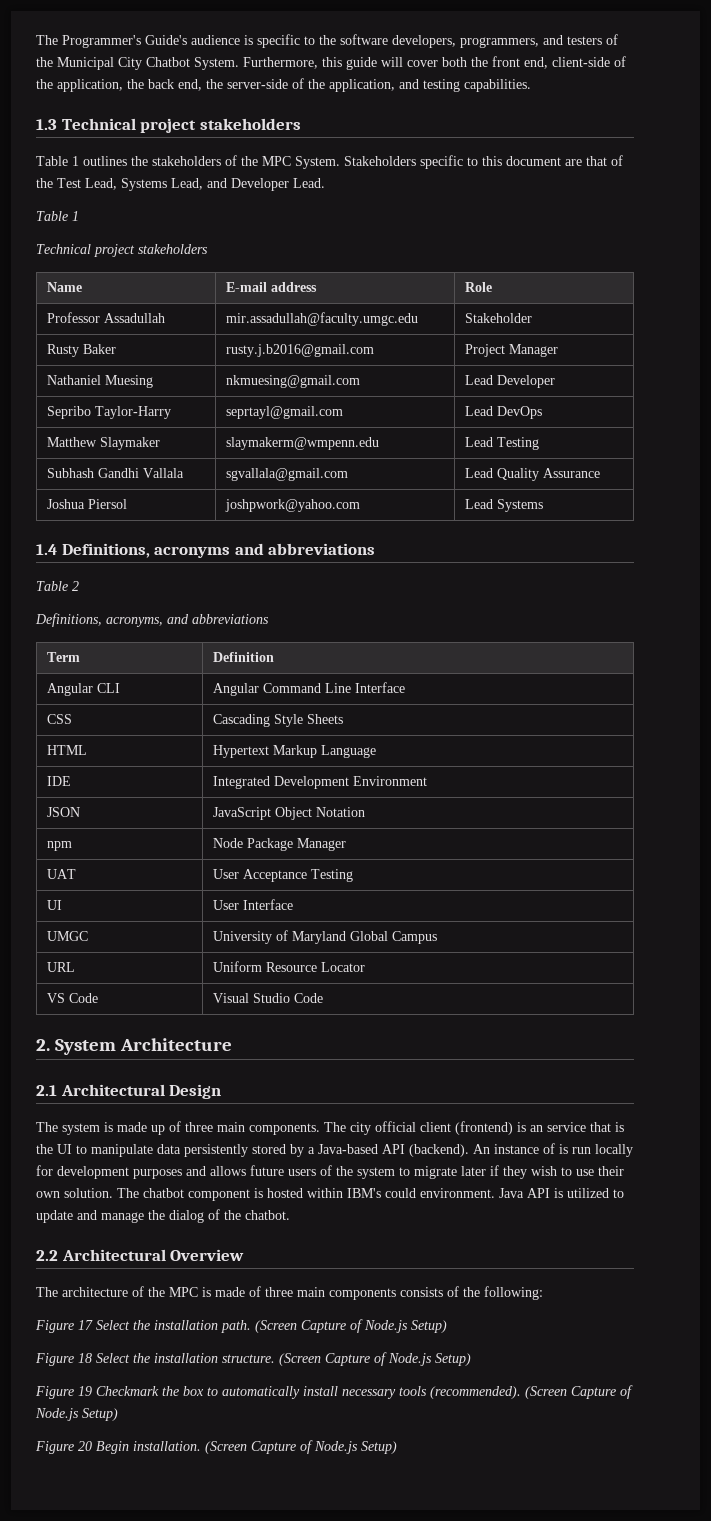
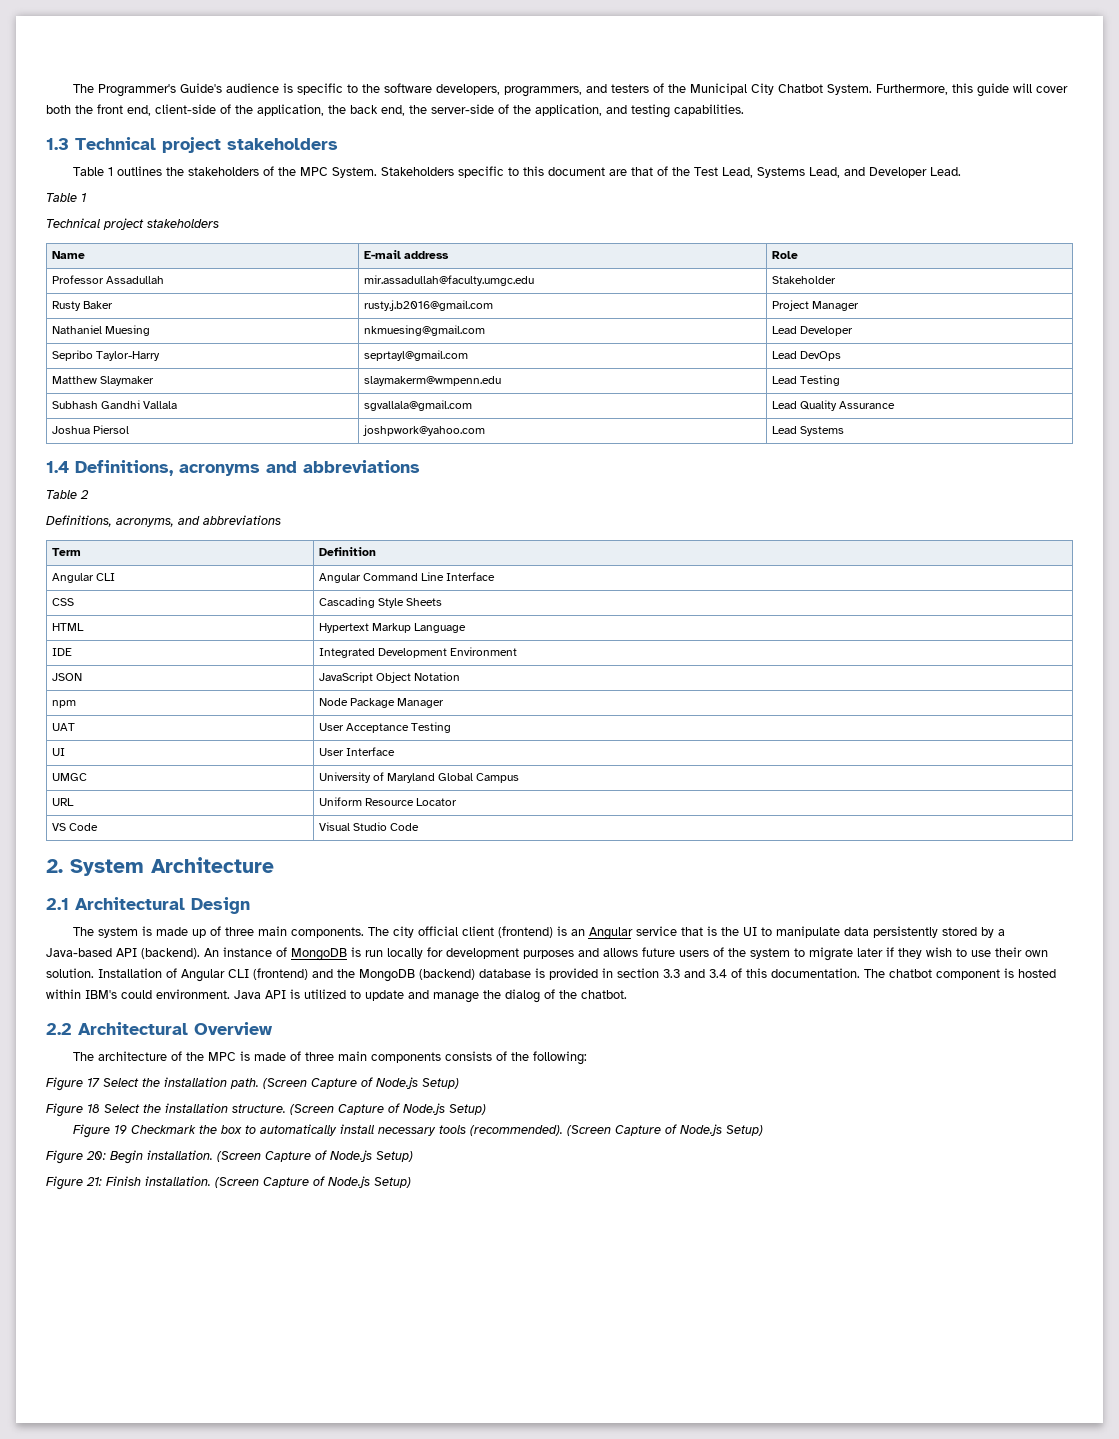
- The city official client (frontend) is an service that is the UI to manipulate data persistently stored by a Java-based API (backend).
+ The city official client (frontend) is an Angular service that is the UI to manipulate data persistently stored by a Java-based API (backend).
- An instance of is run locally for development purposes and allows future users of the system to migrate later if they wish to use their own solution.
+ An instance of MongoDB is run locally for development purposes and allows future users of the system to migrate later if they wish to use their own solution.
+ Installation of Angular CLI (frontend) and the MongoDB (backend) database is provided in section 3.3 and 3.4 of this documentation.
- Figure 20 Begin installation.
+ Figure 20: Begin installation.
+ Figure 21: Finish installation. (Screen Capture of Node.js Setup)

